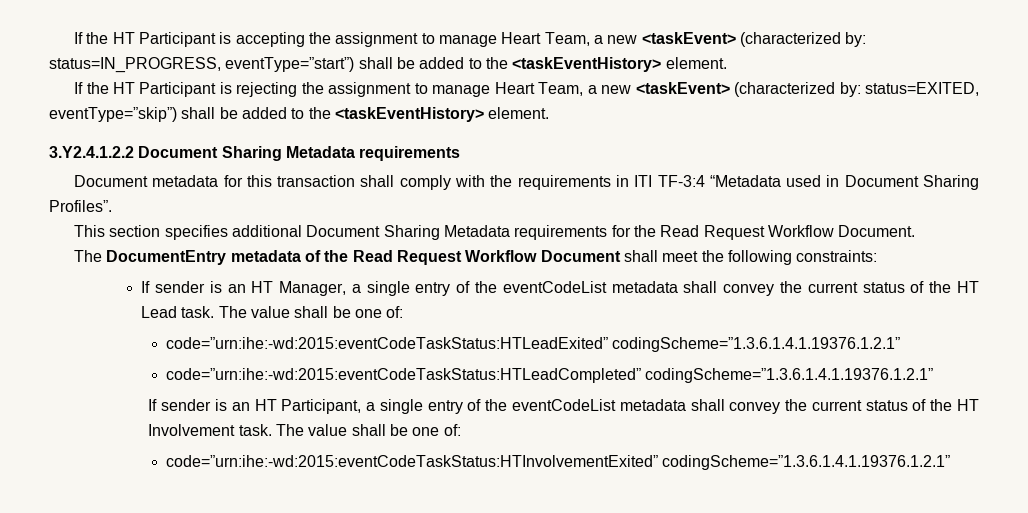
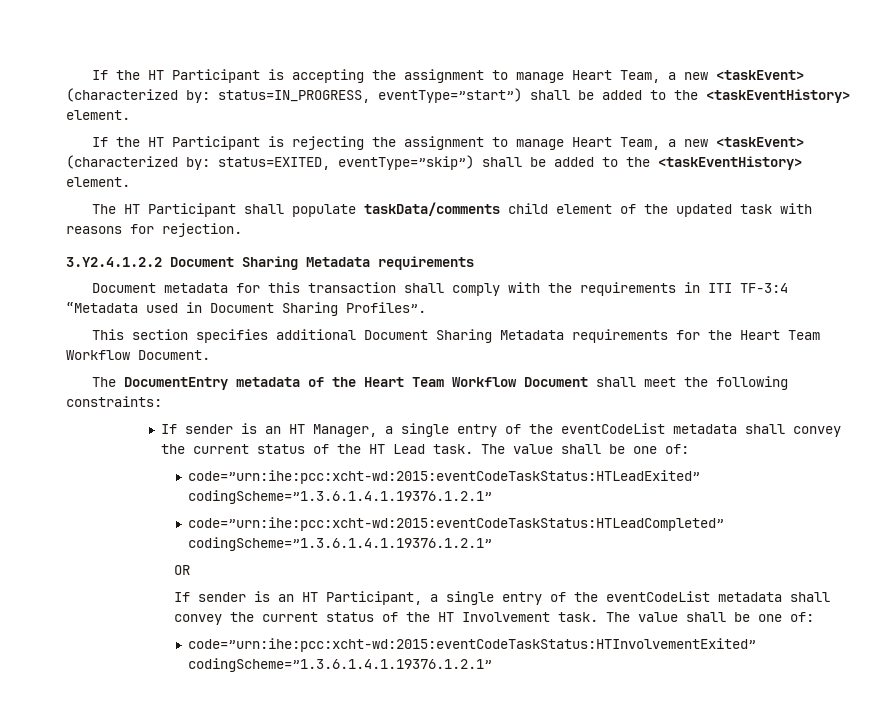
+ The HT Participant shall populate taskData/comments child element of the updated task with reasons for rejection.
- This section specifies additional Document Sharing Metadata requirements for the Read Request Workflow Document.
+ This section specifies additional Document Sharing Metadata requirements for the Heart Team Workflow Document.
- The DocumentEntry metadata of the Read Request Workflow Document shall meet the following constraints:
+ The DocumentEntry metadata of the Heart Team Workflow Document shall meet the following constraints:
- code=”urn:ihe:-wd:2015:eventCodeTaskStatus:HTLeadExited” codingScheme=”1.3.6.1.4.1.19376.1.2.1”
- code=”urn:ihe:-wd:2015:eventCodeTaskStatus:HTLeadCompleted” codingScheme=”1.3.6.1.4.1.19376.1.2.1”
+ code=”urn:ihe:pcc:xcht-wd:2015:eventCodeTaskStatus:HTLeadExited” codingScheme=”1.3.6.1.4.1.19376.1.2.1”
+ code=”urn:ihe:pcc:xcht-wd:2015:eventCodeTaskStatus:HTLeadCompleted” codingScheme=”1.3.6.1.4.1.19376.1.2.1”
+ OR
- code=”urn:ihe:-wd:2015:eventCodeTaskStatus:HTInvolvementExited” codingScheme=”1.3.6.1.4.1.19376.1.2.1”
+ code=”urn:ihe:pcc:xcht-wd:2015:eventCodeTaskStatus:HTInvolvementExited” codingScheme=”1.3.6.1.4.1.19376.1.2.1”

